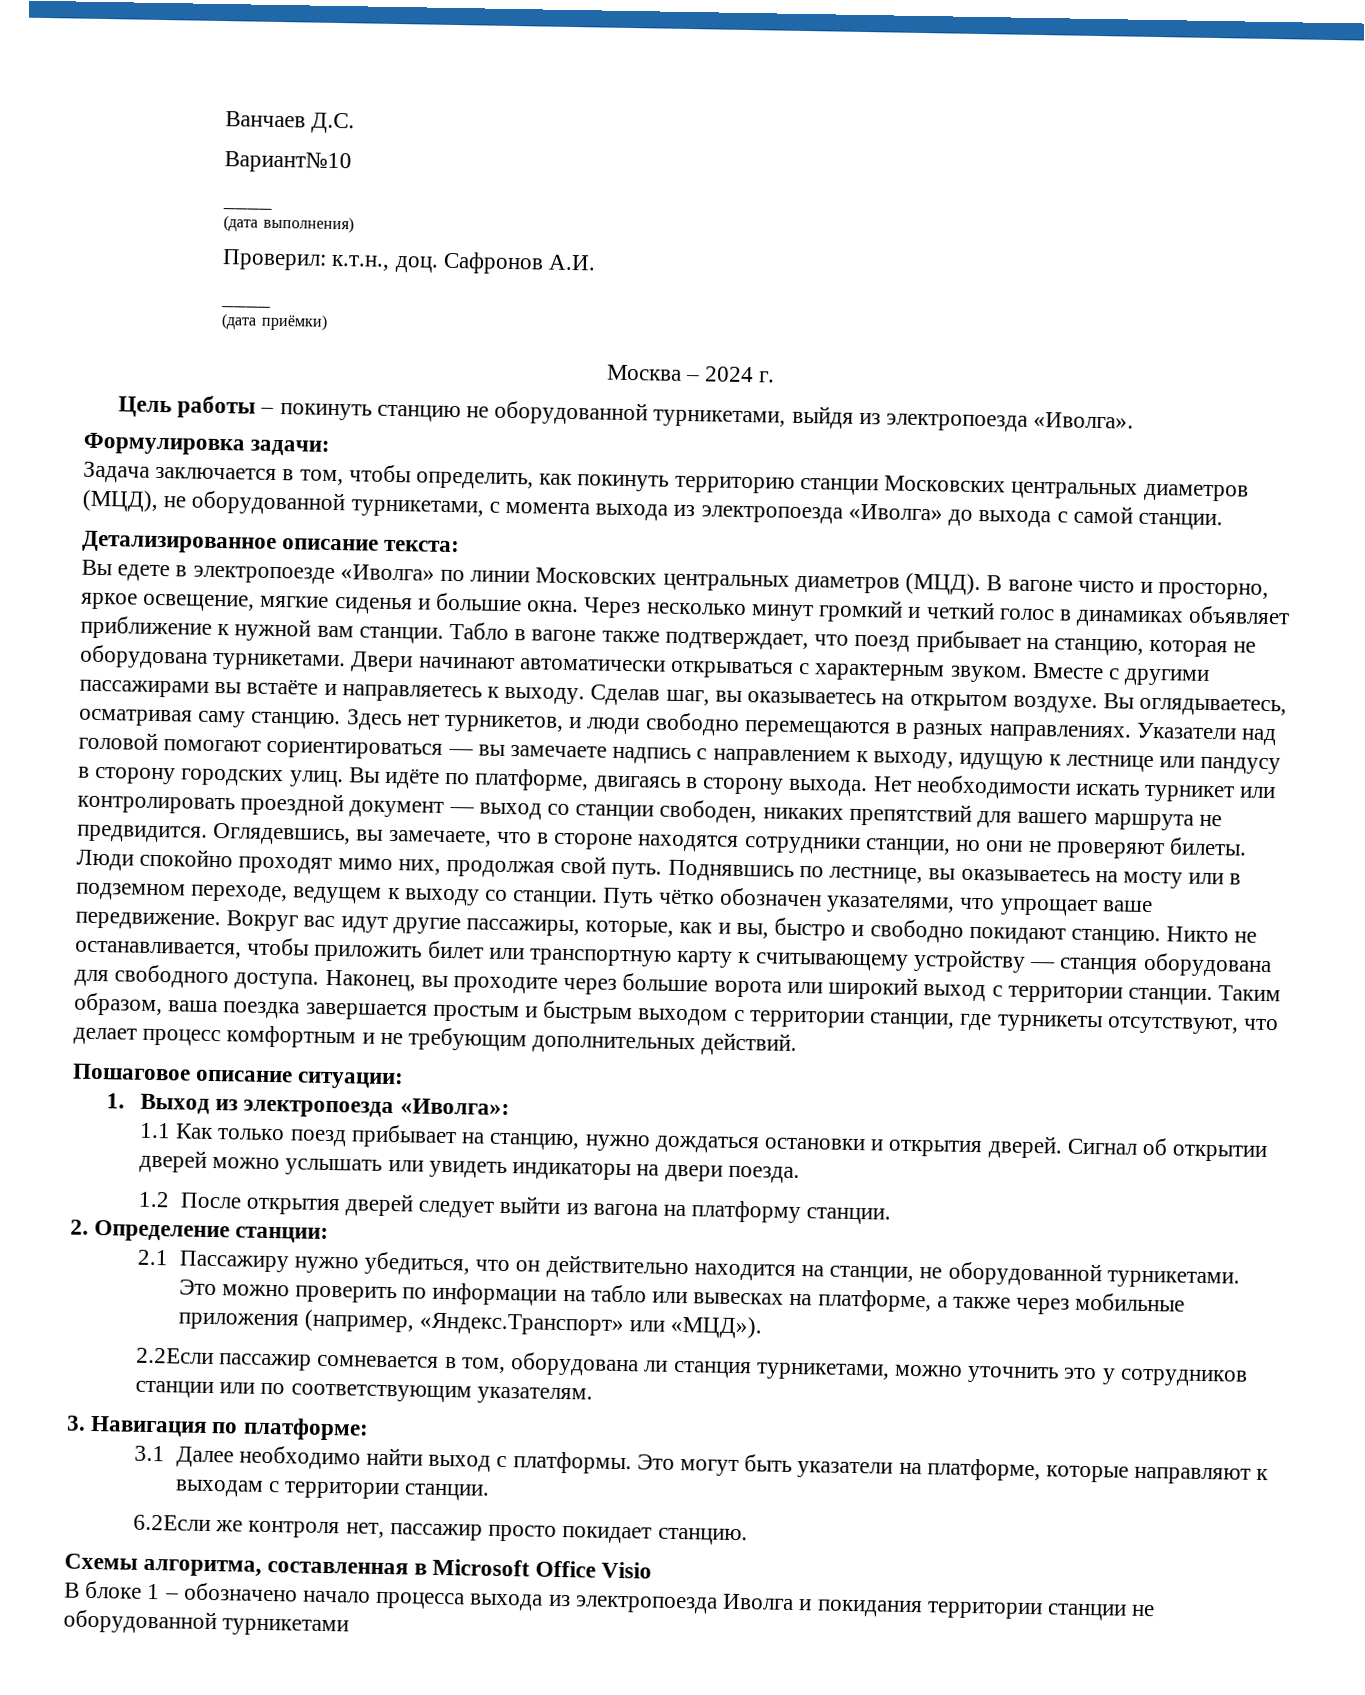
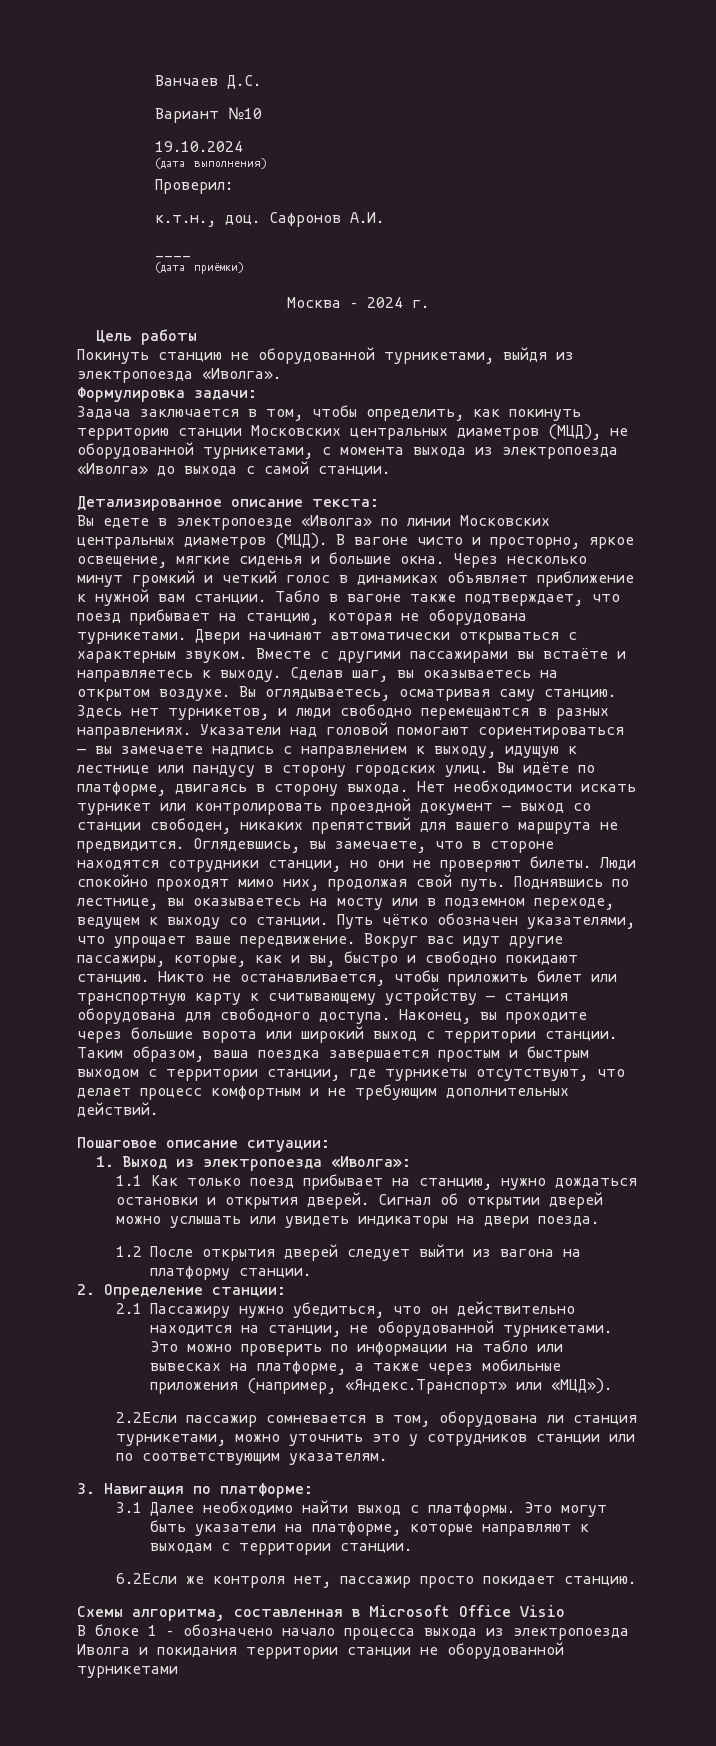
- Вариант№10
- ____
+ Вариант №10
+ 19.10.2024
- Проверил: к.т.н., доц.
+ Проверил:
+ к.т.н., доц.
- Цель работы – покинуть станцию не оборудованной турникетами, выйдя из электропоезда «Иволга».
+ Цель работы
+ Покинуть станцию не оборудованной турникетами, выйдя из электропоезда «Иволга».

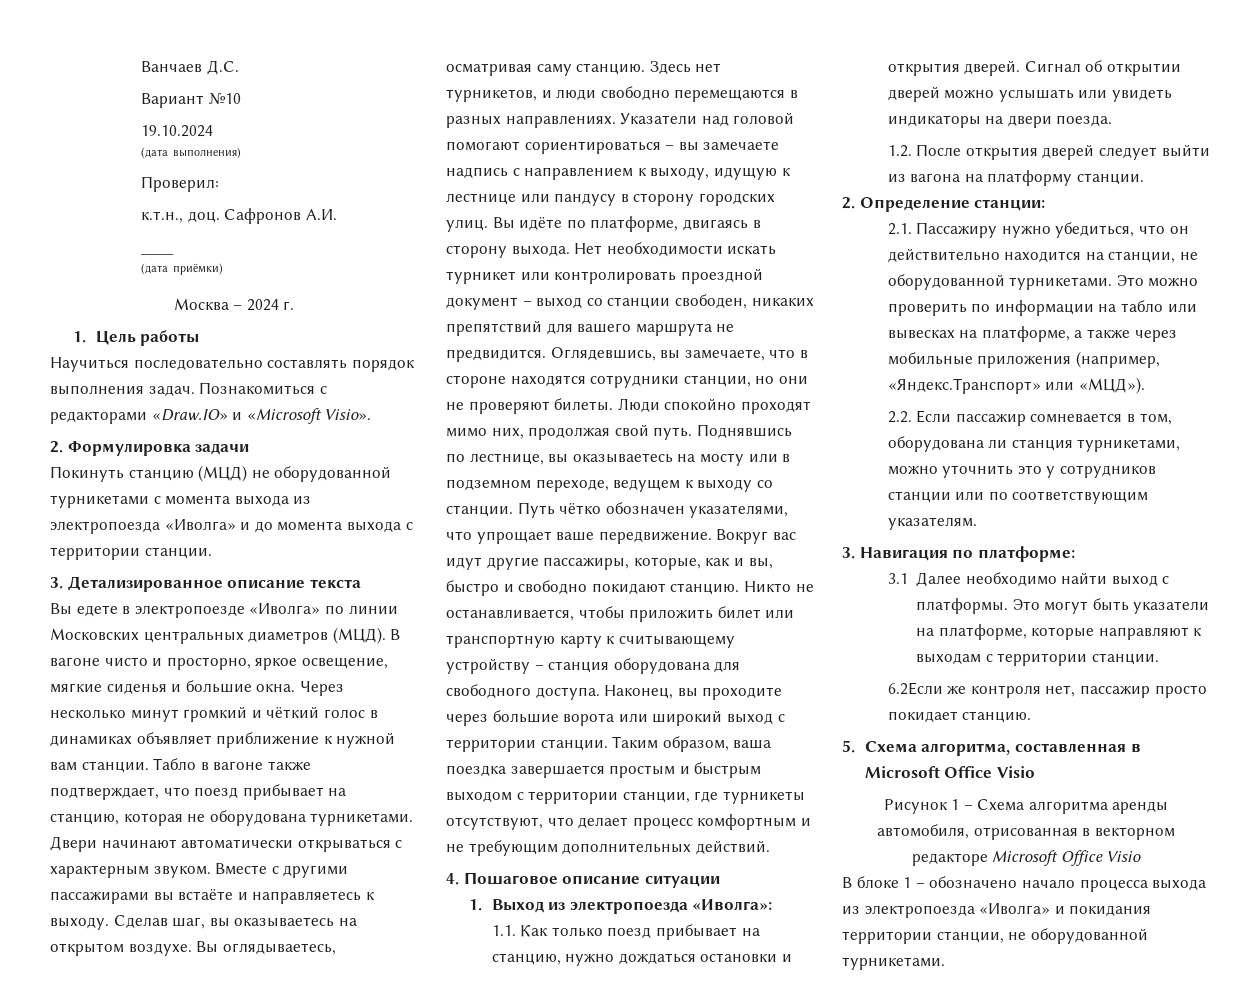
- Цель работы
+ 1. Цель работы
+ Научиться последовательно составлять порядок выполнения задач. Познакомиться с редакторами «Draw.IO» и «Microsoft Visio».
+ 2. Формулировка задачи
- Покинуть станцию не оборудованной турникетами, выйдя из электропоезда «Иволга».
- Формулировка задачи:
- Задача заключается в том, чтобы определить, как покинуть территорию станции Московских центральных диаметров (МЦД), не оборудованной турникетами, с момента выхода из электропоезда «Иволга» до выхода с самой станции.
- Детализированное описание текста:
+ Покинуть станцию (МЦД) не оборудованной турникетами с момента выхода из электропоезда «Иволга» и до момента выхода с территории станции.
+ 3. Детализированное описание текста
- Через несколько минут громкий и четкий голос в динамиках объявляет приближение к нужной вам станции.
+ Через несколько минут громкий и чёткий голос в динамиках объявляет приближение к нужной вам станции.
- Указатели над головой помогают сориентироваться — вы замечаете надпись с направлением к выходу, идущую к лестнице или пандусу в сторону городских улиц.
+ Указатели над головой помогают сориентироваться – вы замечаете надпись с направлением к выходу, идущую к лестнице или пандусу в сторону городских улиц.
- Нет необходимости искать турникет или контролировать проездной документ — выход со станции свободен, никаких препятствий для вашего маршрута не предвидится.
+ Нет необходимости искать турникет или контролировать проездной документ – выход со станции свободен, никаких препятствий для вашего маршрута не предвидится.
- Никто не останавливается, чтобы приложить билет или транспортную карту к считывающему устройству — станция оборудована для свободного доступа.
+ Никто не останавливается, чтобы приложить билет или транспортную карту к считывающему устройству – станция оборудована для свободного доступа.
- Пошаговое описание ситуации:
+ 4. Пошаговое описание ситуации
- 1.1 Как только поезд прибывает на станцию, нужно дождаться остановки и открытия дверей.
+ 1.1. Как только поезд прибывает на станцию, нужно дождаться остановки и открытия дверей.
- 1.2 После открытия дверей следует выйти из вагона на платформу станции.
+ 1.2. После открытия дверей следует выйти из вагона на платформу станции.
- 2.1 Пассажиру нужно убедиться, что он действительно находится на станции, не оборудованной турникетами.
+ 2.1. Пассажиру нужно убедиться, что он действительно находится на станции, не оборудованной турникетами.
- 2.2Если пассажир сомневается в том, оборудована ли станция турникетами, можно уточнить это у сотрудников станции или по соответствующим указателям.
+ 2.2. Если пассажир сомневается в том, оборудована ли станция турникетами, можно уточнить это у сотрудников станции или по соответствующим указателям.
- Схемы алгоритма, составленная в Microsoft Office Visio
+ 5. Схема алгоритма, составленная в Microsoft Office Visio
+ Рисунок 1 – Схема алгоритма аренды автомобиля, отрисованная в векторном редакторе Microsoft Office Visio
- В блоке 1 – обозначено начало процесса выхода из электропоезда Иволга и покидания территории станции не оборудованной турникетами
+ В блоке 1 – обозначено начало процесса выхода из электропоезда «Иволга» и покидания территории станции, не оборудованной турникетами.

